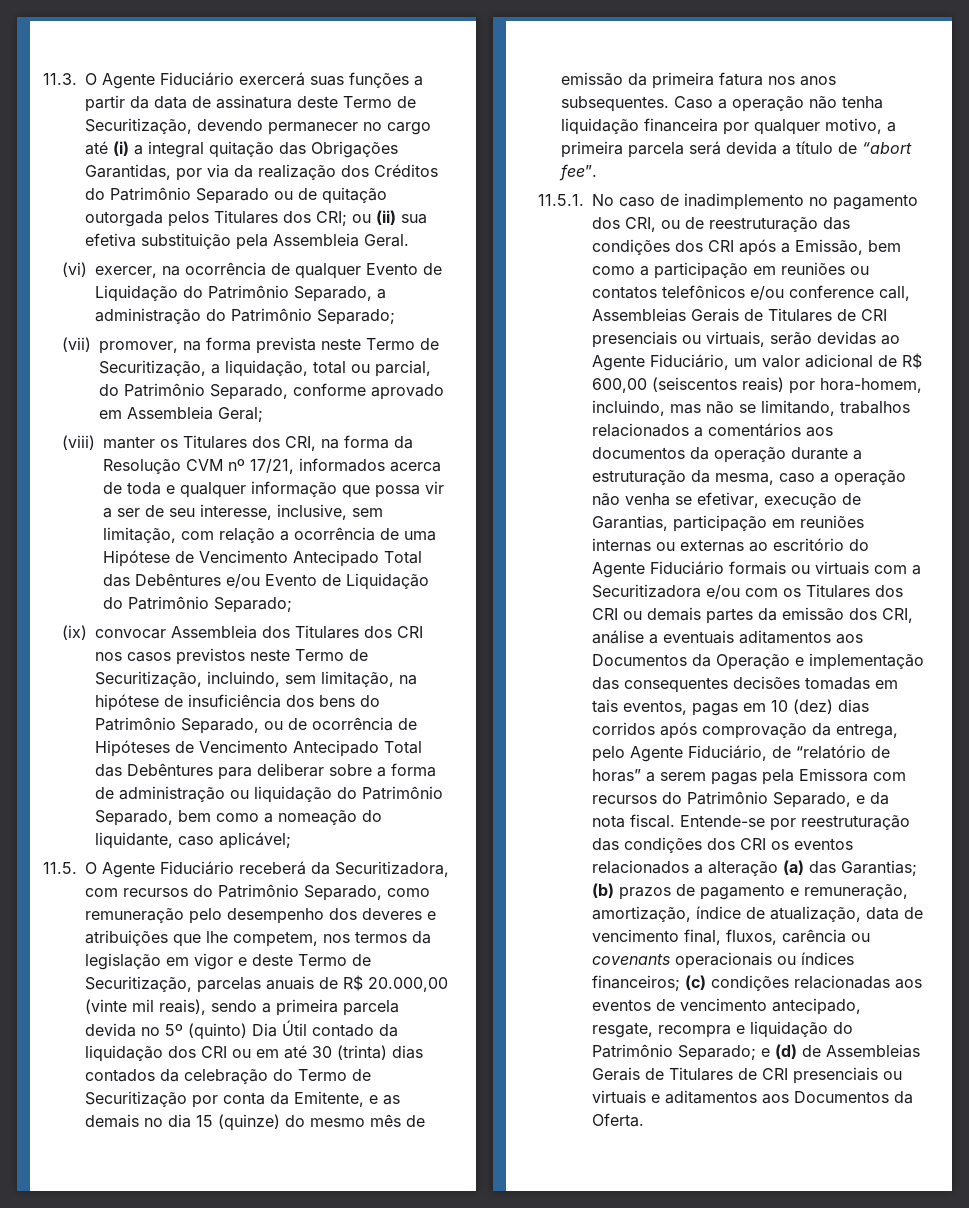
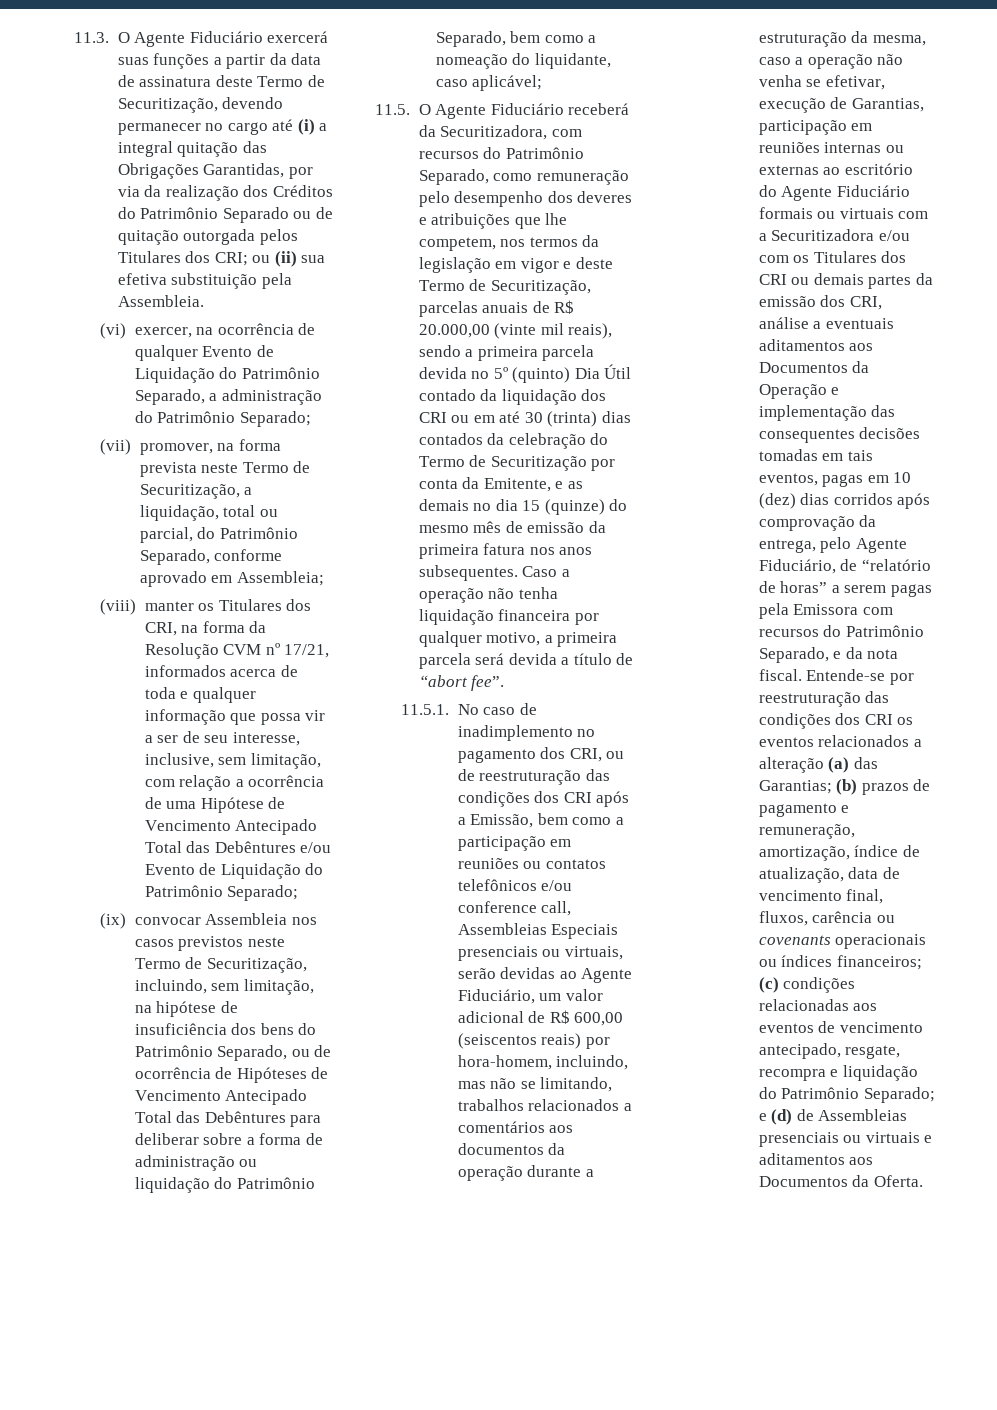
- 11.3. O Agente Fiduciário exercerá suas funções a partir da data de assinatura deste Termo de Securitização, devendo permanecer no cargo até (i) a integral quitação das Obrigações Garantidas, por via da realização dos Créditos do Patrimônio Separado ou de quitação outorgada pelos Titulares dos CRI; ou (ii) sua efetiva substituição pela Assembleia Geral.
+ 11.3. O Agente Fiduciário exercerá suas funções a partir da data de assinatura deste Termo de Securitização, devendo permanecer no cargo até (i) a integral quitação das Obrigações Garantidas, por via da realização dos Créditos do Patrimônio Separado ou de quitação outorgada pelos Titulares dos CRI; ou (ii) sua efetiva substituição pela Assembleia.
- (vii) promover, na forma prevista neste Termo de Securitização, a liquidação, total ou parcial, do Patrimônio Separado, conforme aprovado em Assembleia Geral;
+ (vii) promover, na forma prevista neste Termo de Securitização, a liquidação, total ou parcial, do Patrimônio Separado, conforme aprovado em Assembleia;
- (ix) convocar Assembleia dos Titulares dos CRI nos casos previstos neste Termo de Securitização, incluindo, sem limitação, na hipótese de insuficiência dos bens do Patrimônio Separado, ou de ocorrência de Hipóteses de Vencimento Antecipado Total das Debêntures para deliberar sobre a forma de administração ou liquidação do Patrimônio Separado, bem como a nomeação do liquidante, caso aplicável;
+ (ix) convocar Assembleia nos casos previstos neste Termo de Securitização, incluindo, sem limitação, na hipótese de insuficiência dos bens do Patrimônio Separado, ou de ocorrência de Hipóteses de Vencimento Antecipado Total das Debêntures para deliberar sobre a forma de administração ou liquidação do Patrimônio Separado, bem como a nomeação do liquidante, caso aplicável;
- 11.5.1. No caso de inadimplemento no pagamento dos CRI, ou de reestruturação das condições dos CRI após a Emissão, bem como a participação em reuniões ou contatos telefônicos e/ou conference call, Assembleias Gerais de Titulares de CRI presenciais ou virtuais, serão devidas ao Agente Fiduciário, um valor adicional de R$ 600,00 (seiscentos reais) por hora-homem, incluindo, mas não se limitando, trabalhos relacionados a comentários aos documentos da operação durante a estruturação da mesma, caso a operação não venha se efetivar, execução de Garantias, participação em reuniões internas ou externas ao escritório do Agente Fiduciário formais ou virtuais com a Securitizadora e/ou com os Titulares dos CRI ou demais partes da emissão dos CRI, análise a eventuais aditamentos aos Documentos da Operação e implementação das consequentes decisões tomadas em tais eventos, pagas em 10 (dez) dias corridos após comprovação da entrega, pelo Agente Fiduciário, de “relatório de horas” a serem pagas pela Emissora com recursos do Patrimônio Separado, e da nota fiscal.
+ 11.5.1. No caso de inadimplemento no pagamento dos CRI, ou de reestruturação das condições dos CRI após a Emissão, bem como a participação em reuniões ou contatos telefônicos e/ou conference call, Assembleias Especiais presenciais ou virtuais, serão devidas ao Agente Fiduciário, um valor adicional de R$ 600,00 (seiscentos reais) por hora-homem, incluindo, mas não se limitando, trabalhos relacionados a comentários aos documentos da operação durante a estruturação da mesma, caso a operação não venha se efetivar, execução de Garantias, participação em reuniões internas ou externas ao escritório do Agente Fiduciário formais ou virtuais com a Securitizadora e/ou com os Titulares dos CRI ou demais partes da emissão dos CRI, análise a eventuais aditamentos aos Documentos da Operação e implementação das consequentes decisões tomadas em tais eventos, pagas em 10 (dez) dias corridos após comprovação da entrega, pelo Agente Fiduciário, de “relatório de horas” a serem pagas pela Emissora com recursos do Patrimônio Separado, e da nota fiscal.
- e (d) de Assembleias Gerais de Titulares de CRI presenciais ou virtuais e aditamentos aos Documentos da Oferta.
+ e (d) de Assembleias presenciais ou virtuais e aditamentos aos Documentos da Oferta.

